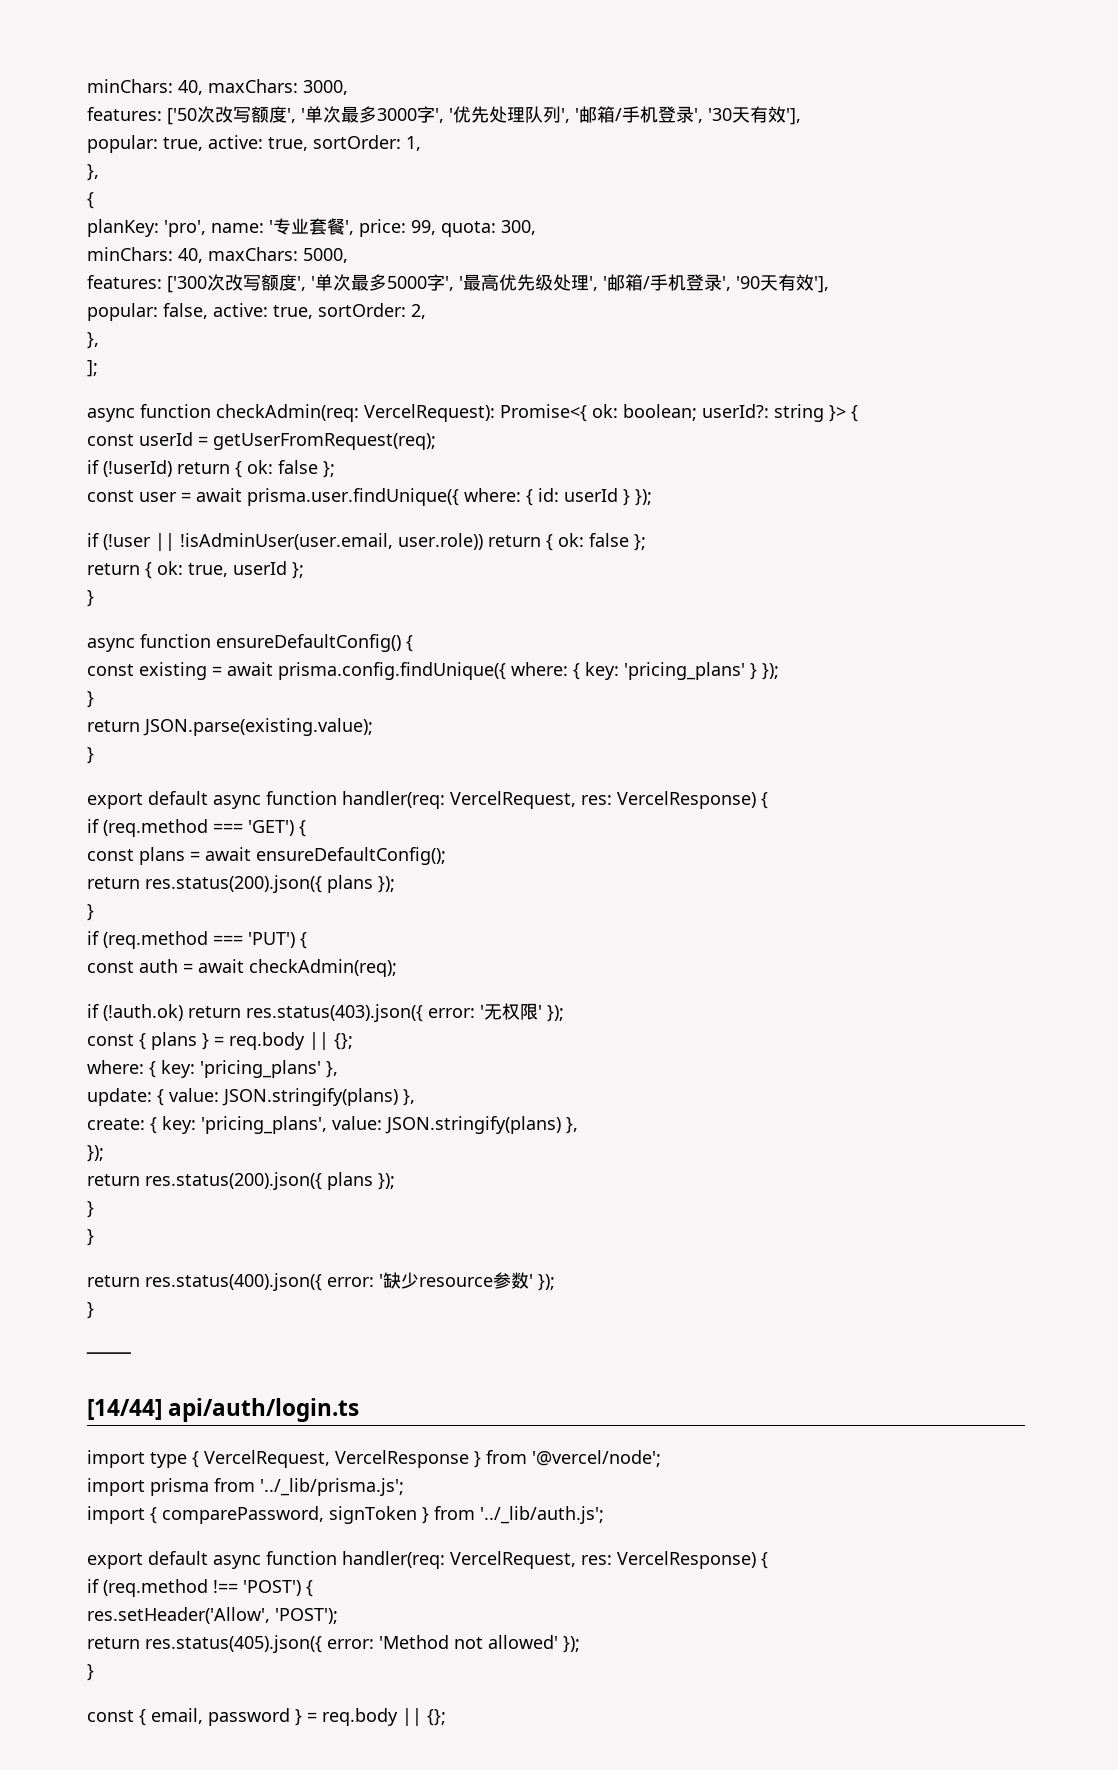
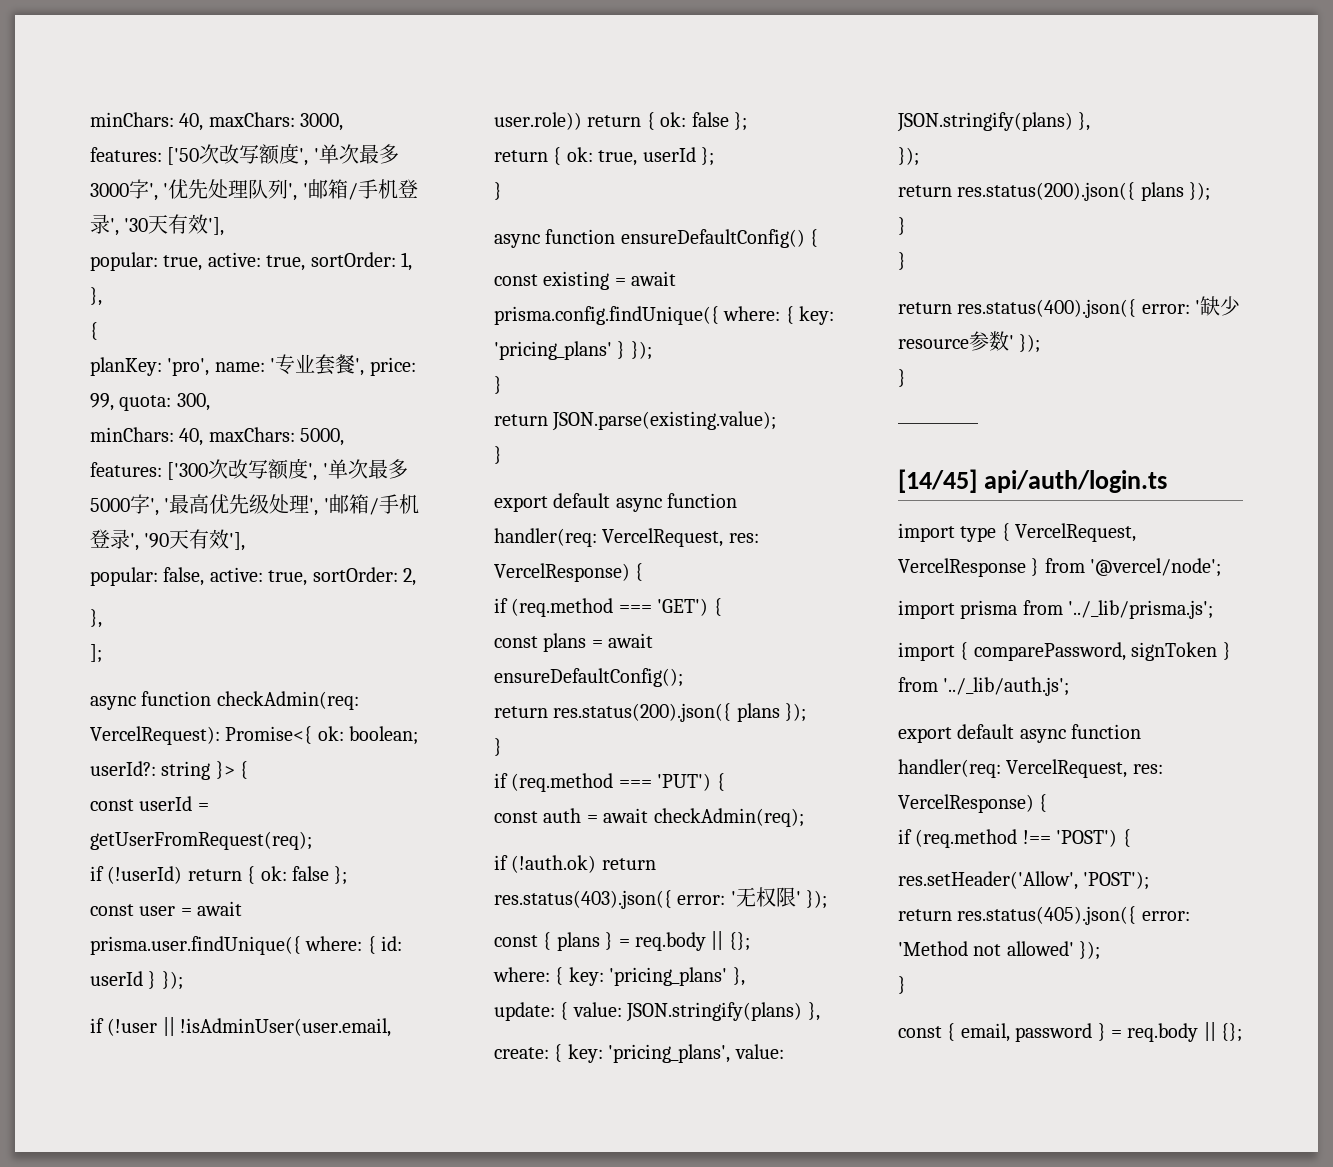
- [14/44] api/auth/login.ts
+ [14/45] api/auth/login.ts

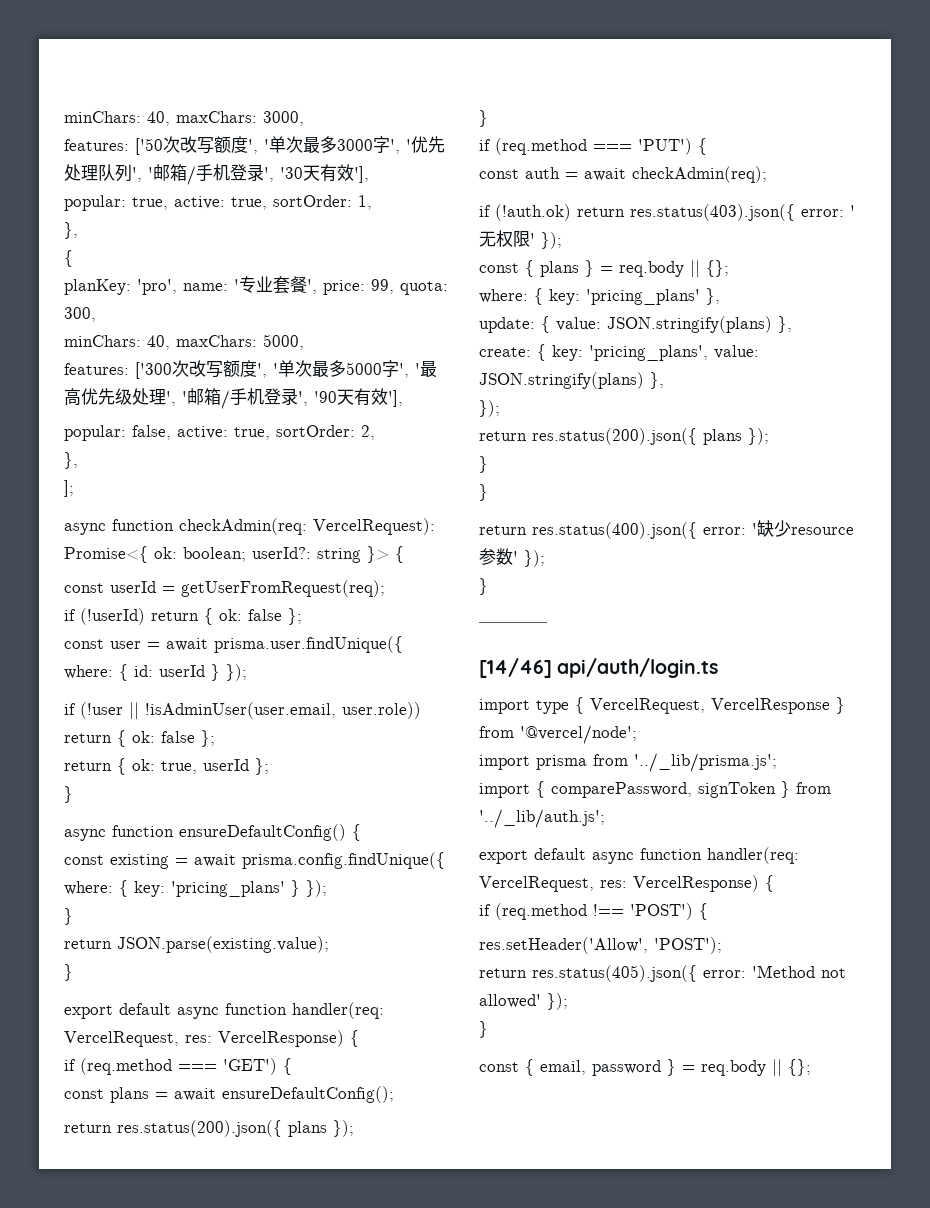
- [14/45] api/auth/login.ts
+ [14/46] api/auth/login.ts

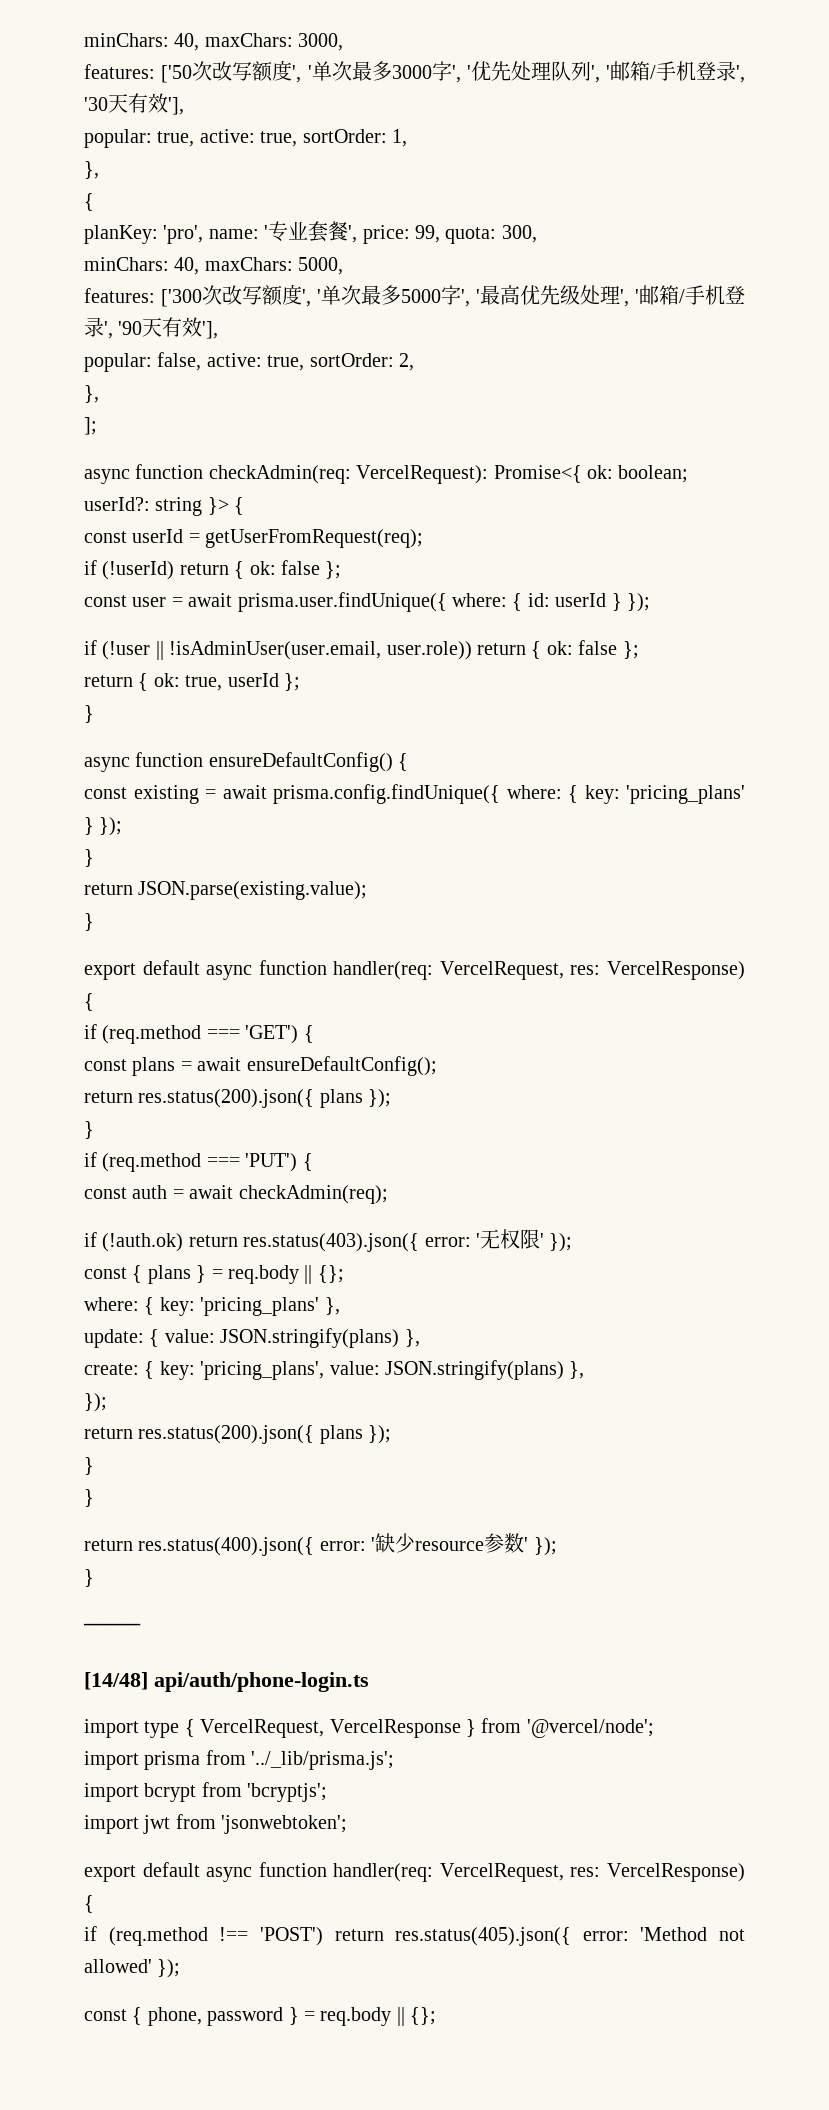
- [14/46] api/auth/login.ts
+ [14/48] api/auth/phone-login.ts
- import { comparePassword, signToken } from '../_lib/auth.js';
+ import bcrypt from 'bcryptjs';
+ import jwt from 'jsonwebtoken';
- if (req.method !== 'POST') {
- res.setHeader('Allow', 'POST');
- return res.status(405).json({ error: 'Method not allowed' });
- }
- const { email, password } = req.body || {};
+ if (req.method !== 'POST') return res.status(405).json({ error: 'Method not allowed' });
+ const { phone, password } = req.body || {};

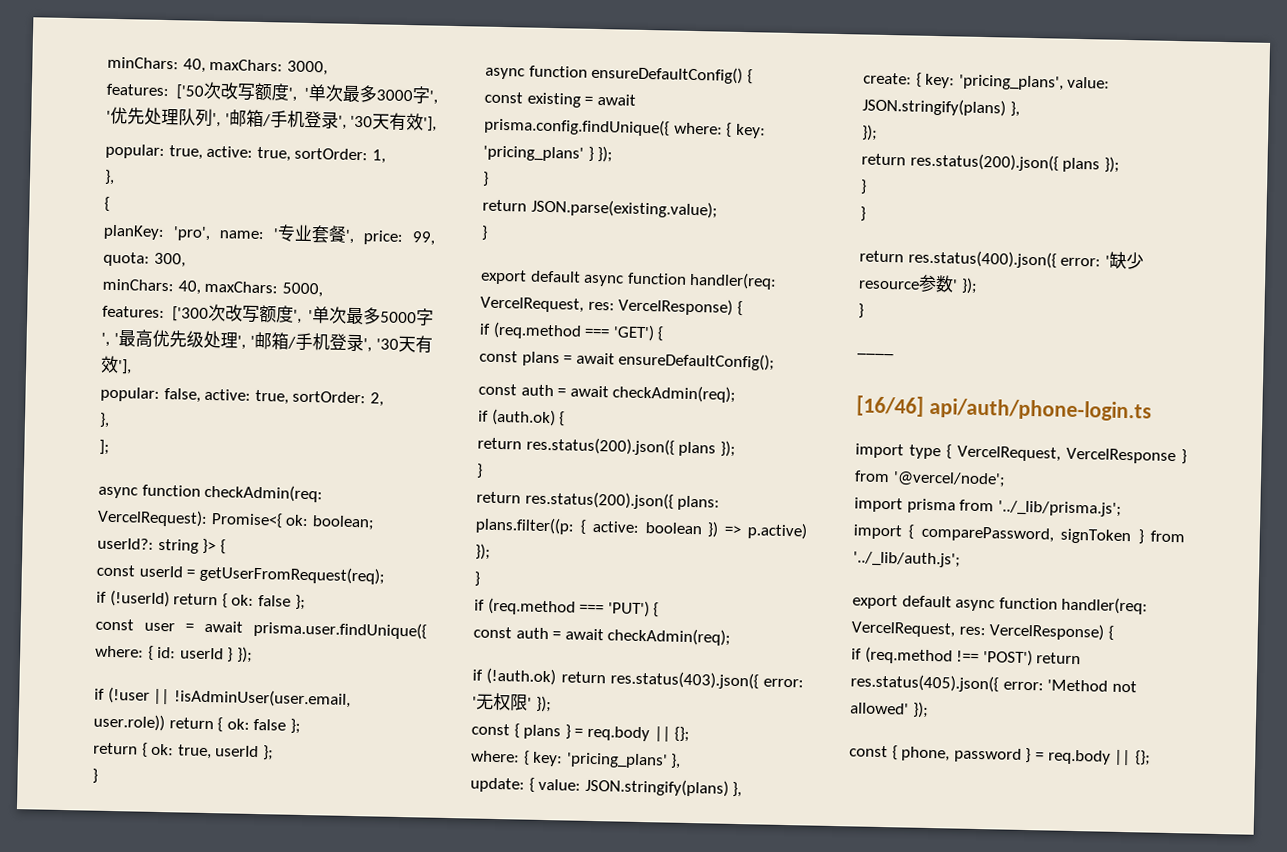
- features: ['300次改写额度', '单次最多5000字', '最高优先级处理', '邮箱/手机登录', '90天有效'],
+ features: ['300次改写额度', '单次最多5000字', '最高优先级处理', '邮箱/手机登录', '30天有效'],
  const plans = await ensureDefaultConfig();
+ const auth = await checkAdmin(req);
+ if (auth.ok) {
  return res.status(200).json({ plans });
+ }
+ return res.status(200).json({ plans: plans.filter((p: { active: boolean }) => p.active) });
- [14/48] api/auth/phone-login.ts
+ [16/46] api/auth/phone-login.ts
- import bcrypt from 'bcryptjs';
- import jwt from 'jsonwebtoken';
+ import { comparePassword, signToken } from '../_lib/auth.js';

